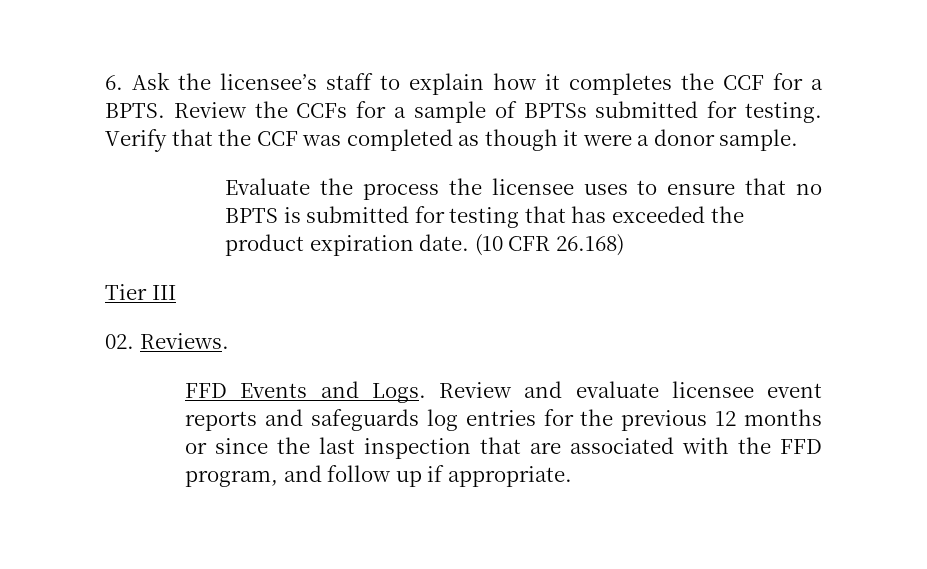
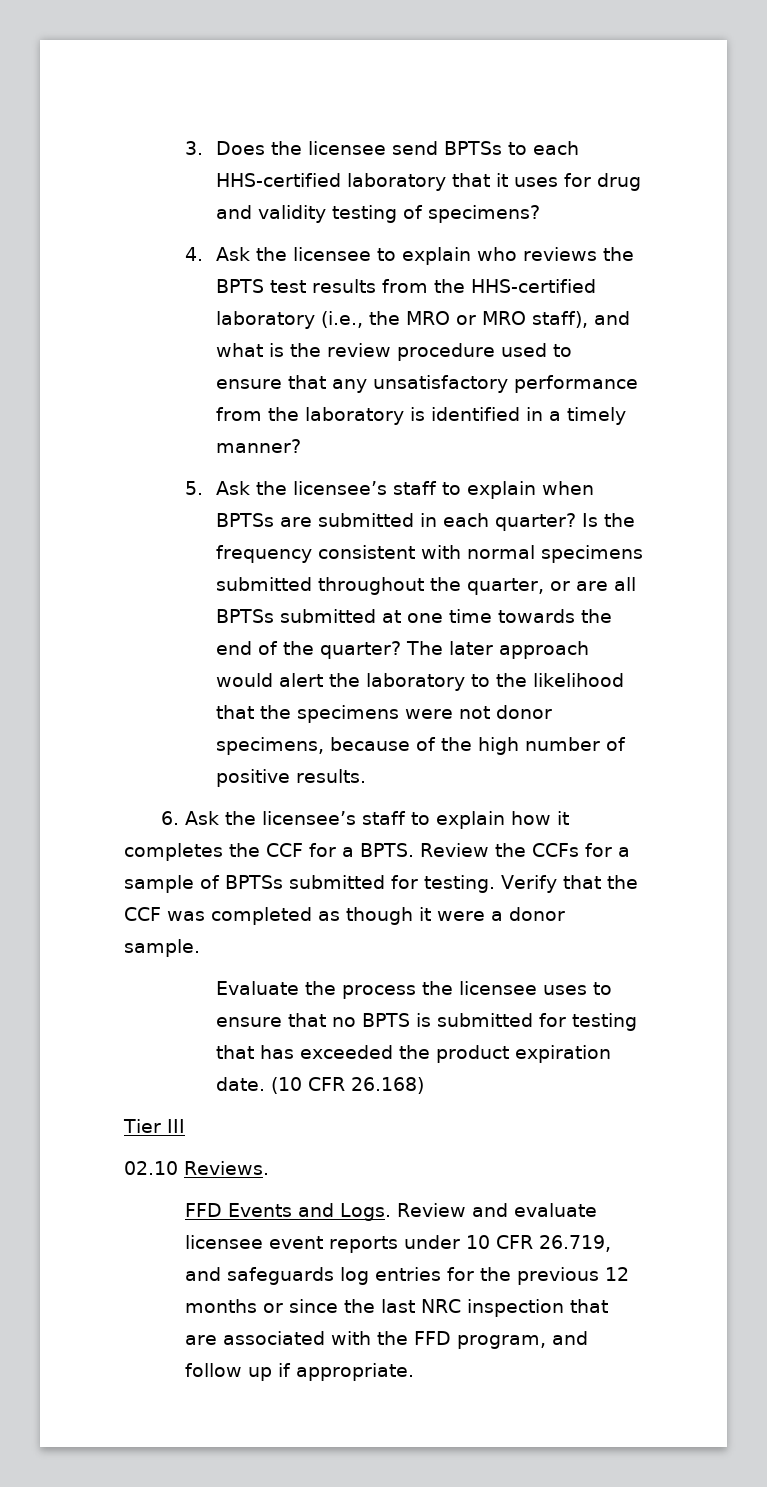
+ 3. Does the licensee send BPTSs to each HHS-certified laboratory that it uses for drug and validity testing of specimens?
+ 4. Ask the licensee to explain who reviews the BPTS test results from the HHS-certified laboratory (i.e., the MRO or MRO staff), and what is the review procedure used to ensure that any unsatisfactory performance from the laboratory is identified in a timely manner?
+ 5. Ask the licensee’s staff to explain when BPTSs are submitted in each quarter? Is the frequency consistent with normal specimens submitted throughout the quarter, or are all BPTSs submitted at one time towards the end of the quarter? The later approach would alert the laboratory to the likelihood that the specimens were not donor specimens, because of the high number of positive results.
- 02. Reviews.
+ 02.10 Reviews.
- Review and evaluate licensee event reports and safeguards log entries for the previous 12 months or since the last inspection that are associated with the FFD program, and follow up if appropriate.
+ Review and evaluate licensee event reports under 10 CFR 26.719, and safeguards log entries for the previous 12 months or since the last NRC inspection that are associated with the FFD program, and follow up if appropriate.

